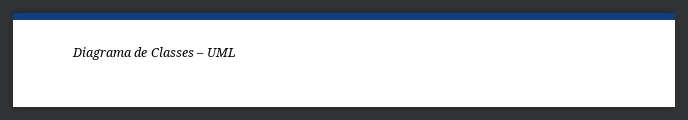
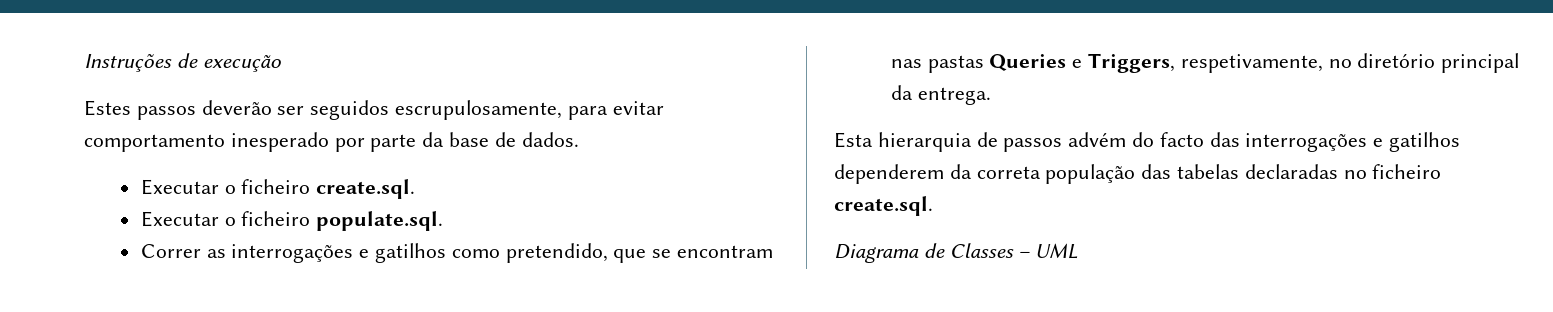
+ Instruções de execução
+ Estes passos deverão ser seguidos escrupulosamente, para evitar comportamento inesperado por parte da base de dados.
+ Executar o ficheiro create.sql.
+ Executar o ficheiro populate.sql.
+ Correr as interrogações e gatilhos como pretendido, que se encontram nas pastas Queries e Triggers, respetivamente, no diretório principal da entrega.
+ Esta hierarquia de passos advém do facto das interrogações e gatilhos dependerem da correta população das tabelas declaradas no ficheiro create.sql.

